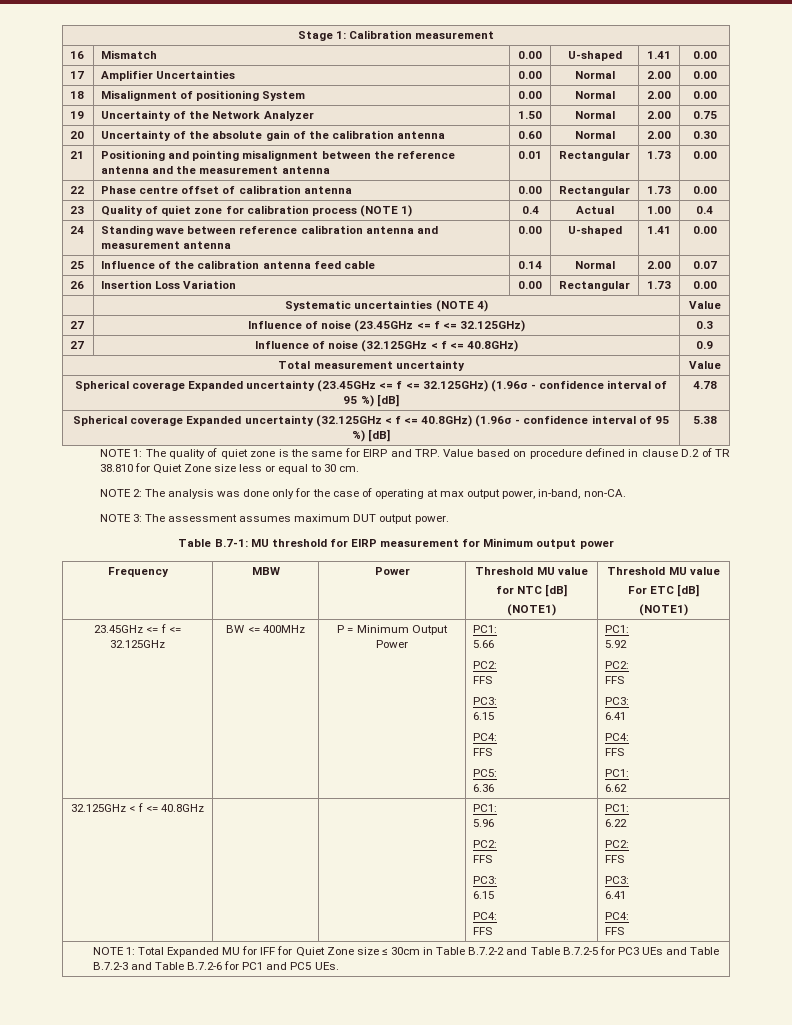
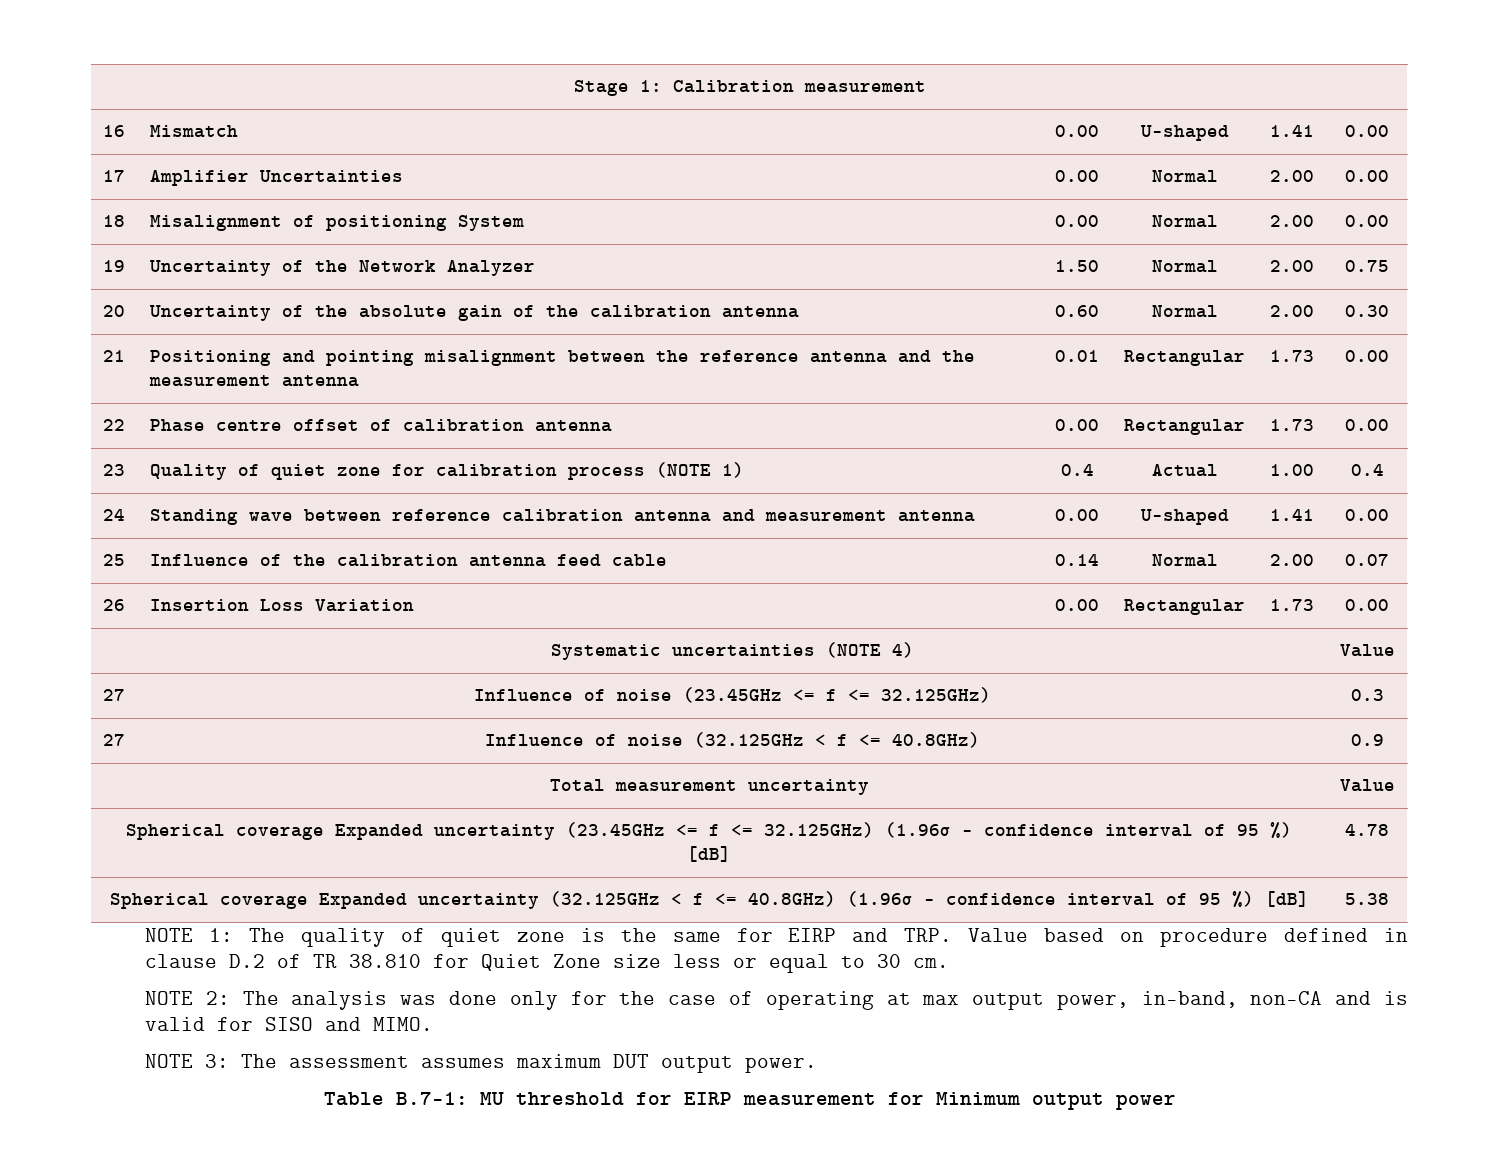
- NOTE 2: The analysis was done only for the case of operating at max output power, in-band, non-CA.
+ NOTE 2: The analysis was done only for the case of operating at max output power, in-band, non-CA and is valid for SISO and MIMO.
- Frequency | MBW | Power | Threshold MU value
- for NTC [dB]
- (NOTE1) | Threshold MU value
- For ETC [dB]
- (NOTE1)
- 23.45GHz <= f <= 32.125GHz | BW <= 400MHz | P = Minimum Output Power | PC1:
- 5.66
- PC2:
- FFS
- PC3:
- 6.15
- PC4:
- FFS
- PC5:
- 6.36 | PC1:
- 5.92
- PC2:
- FFS
- PC3:
- 6.41
- PC4:
- FFS
- PC1:
- 6.62
- 32.125GHz < f <= 40.8GHz | | | PC1:
- 5.96
- PC2:
- FFS
- PC3:
- 6.15
- PC4:
- FFS | PC1:
- 6.22
- PC2:
- FFS
- PC3:
- 6.41
- PC4:
- FFS
- NOTE 1: Total Expanded MU for IFF for Quiet Zone size ≤ 30cm in Table B.7.2-2 and Table B.7.2-5 for PC3 UEs and Table B.7.2-3 and Table B.7.2-6 for PC1 and PC5 UEs.

